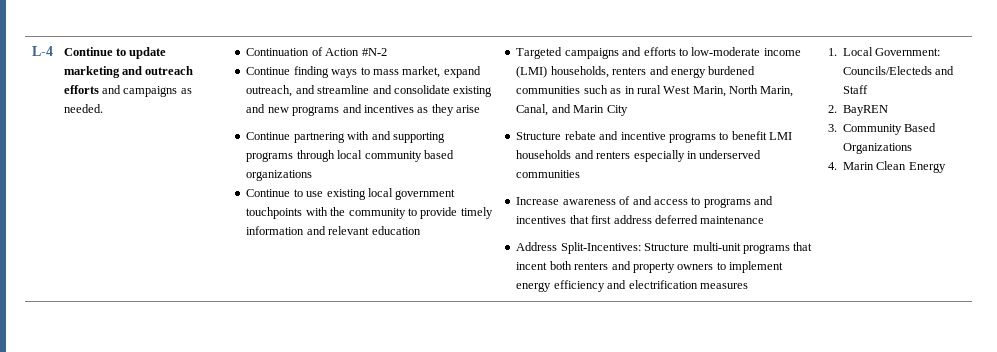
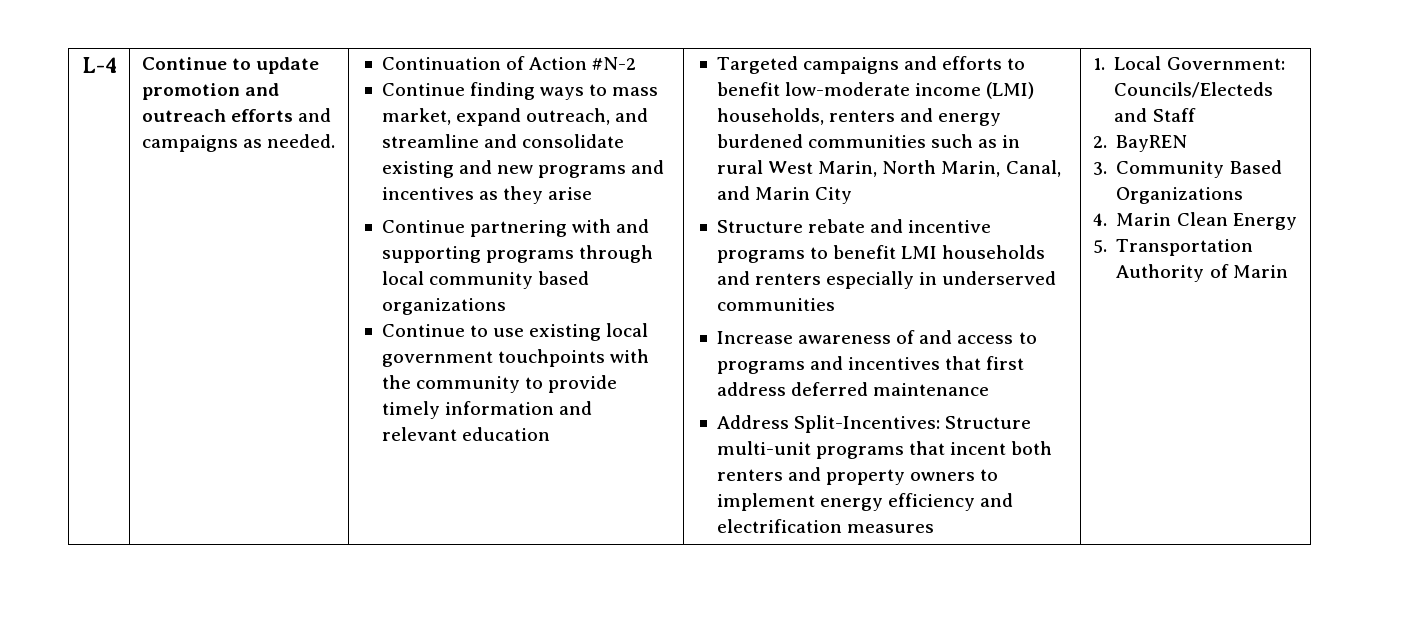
- Continue to update marketing and outreach efforts and campaigns as needed.
+ Continue to update promotion and outreach efforts and campaigns as needed.
- Targeted campaigns and efforts to low-moderate income (LMI) households, renters and energy burdened communities such as in rural West Marin, North Marin, Canal, and Marin City
+ Targeted campaigns and efforts to benefit low-moderate income (LMI) households, renters and energy burdened communities such as in rural West Marin, North Marin, Canal, and Marin City
+ 5. Transportation Authority of Marin

